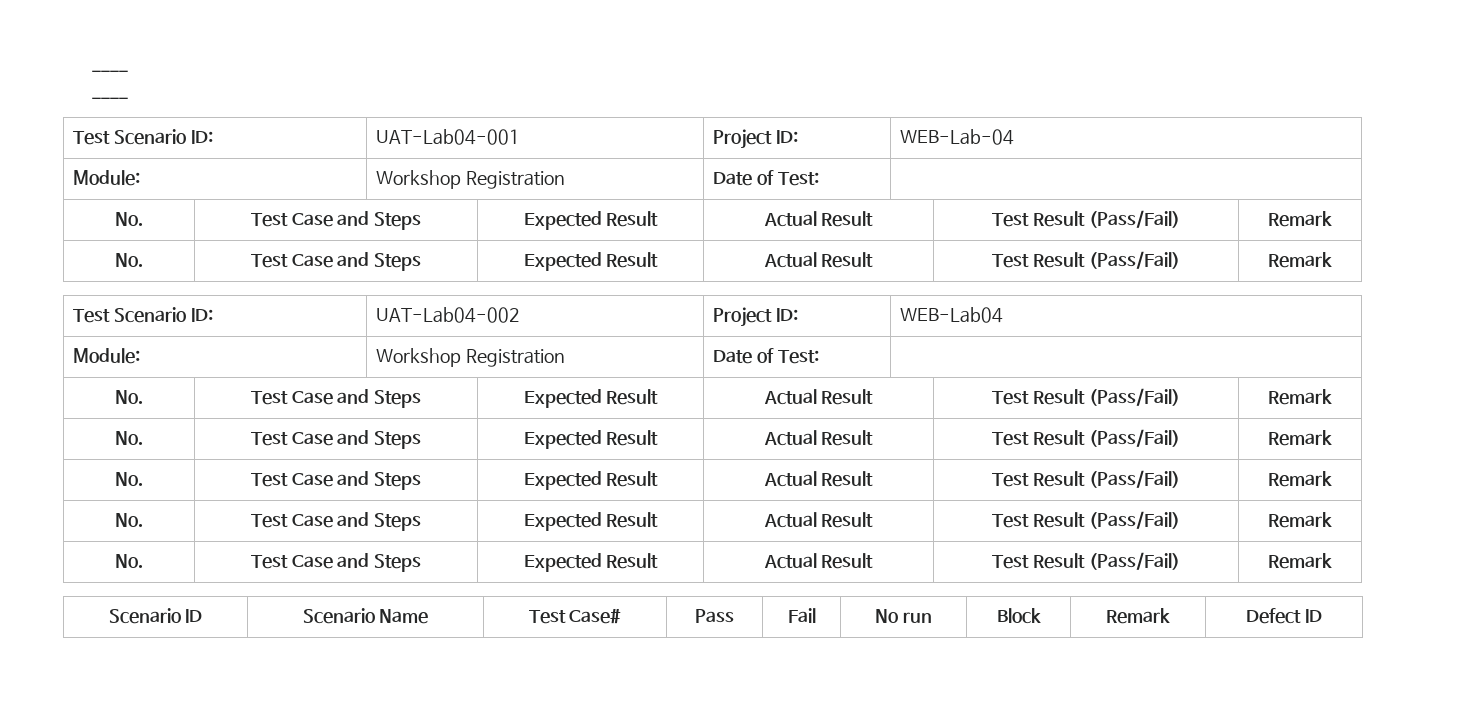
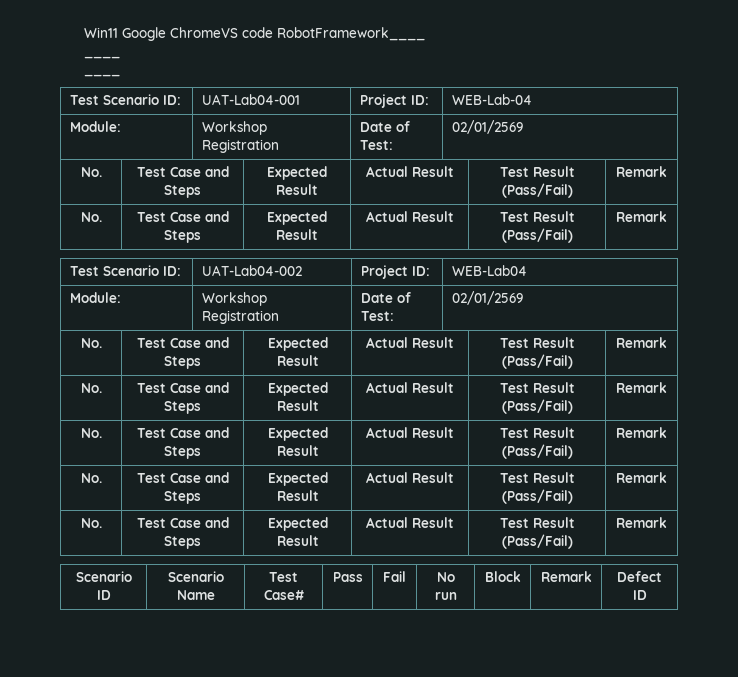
+ Win11 Google ChromeVS code RobotFramework____
  Test Scenario ID: | UAT-Lab04-001 | Project ID: | WEB-Lab-04
- Module: | Workshop Registration | Date of Test: |
+ Module: | Workshop Registration | Date of Test: | 02/01/2569
  Test Scenario ID: | UAT-Lab04-002 | Project ID: | WEB-Lab04
- Module: | Workshop Registration | Date of Test: |
+ Module: | Workshop Registration | Date of Test: | 02/01/2569

